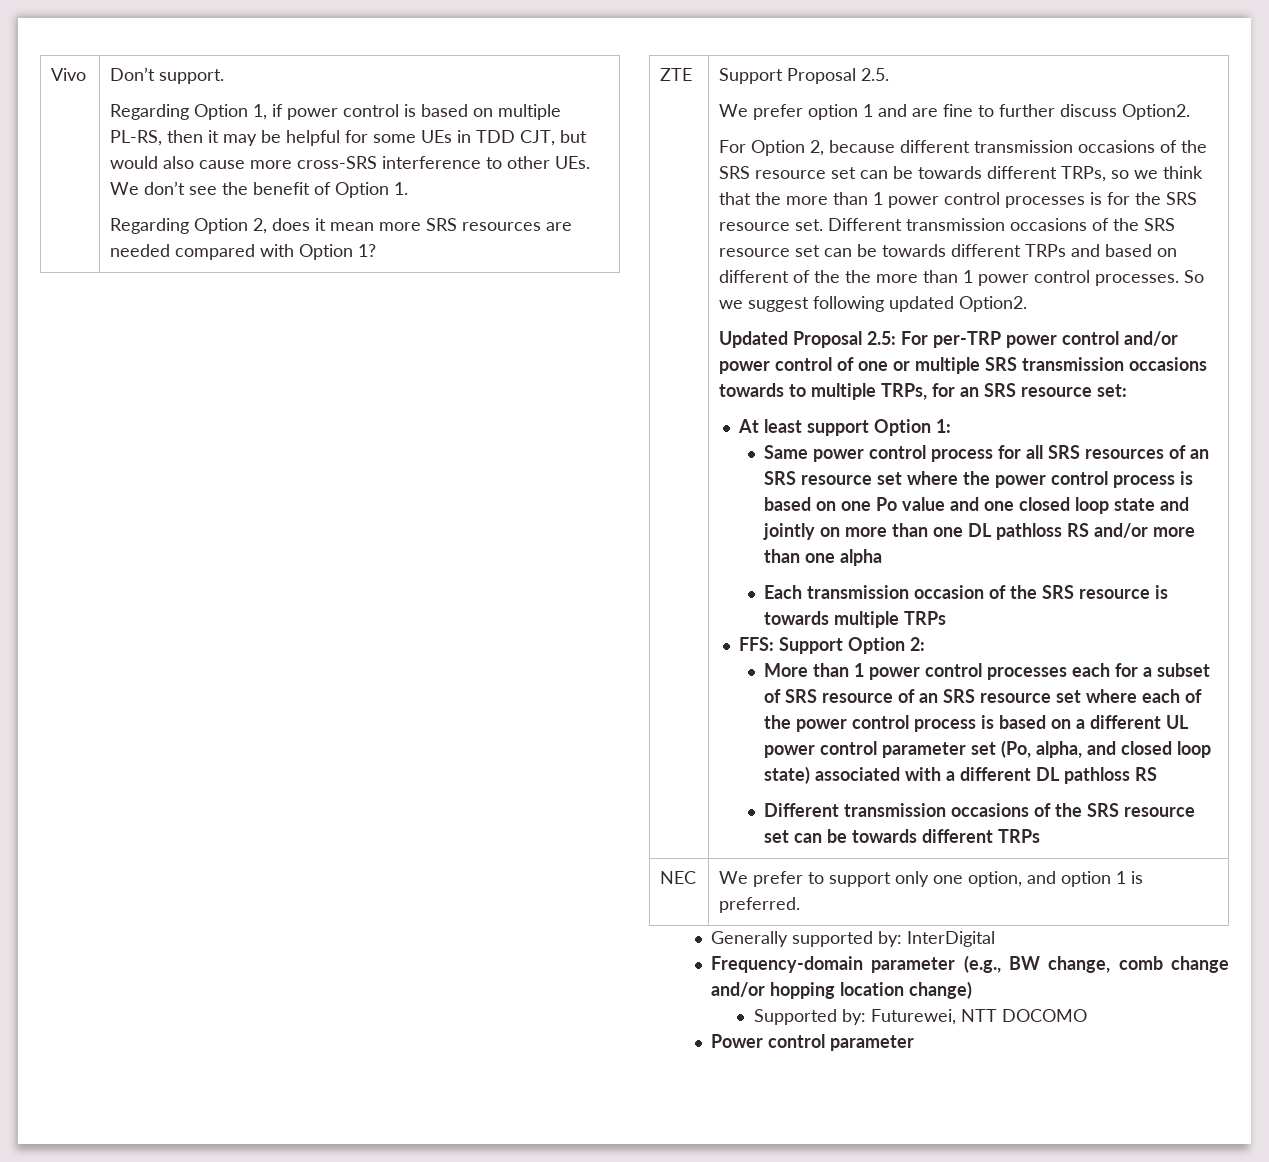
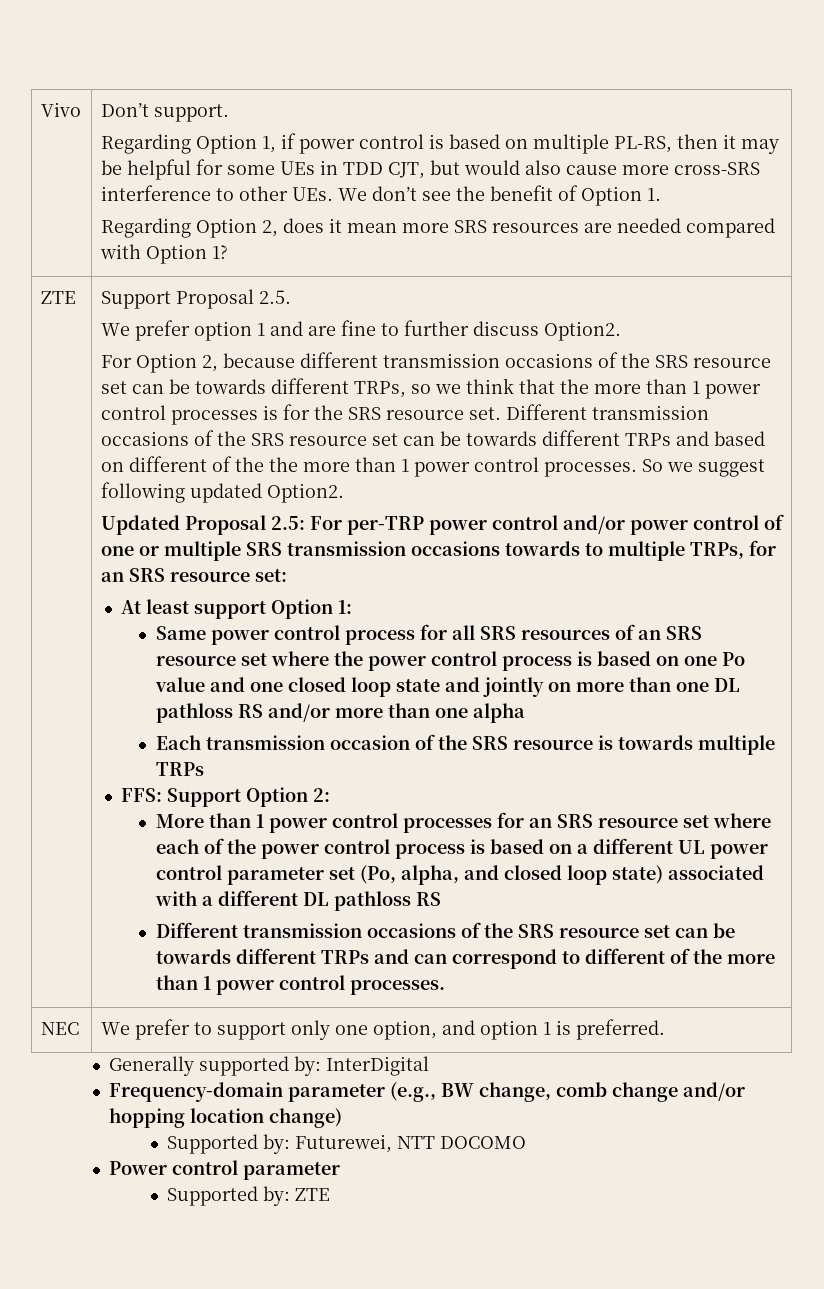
- More than 1 power control processes each for a subset of SRS resource of an SRS resource set where each of the power control process is based on a different UL power control parameter set (Po, alpha, and closed loop state) associated with a different DL pathloss RS
- Different transmission occasions of the SRS resource set can be towards different TRPs
+ More than 1 power control processes for an SRS resource set where each of the power control process is based on a different UL power control parameter set (Po, alpha, and closed loop state) associated with a different DL pathloss RS
+ Different transmission occasions of the SRS resource set can be towards different TRPs and can correspond to different of the more than 1 power control processes.
+ Supported by: ZTE

